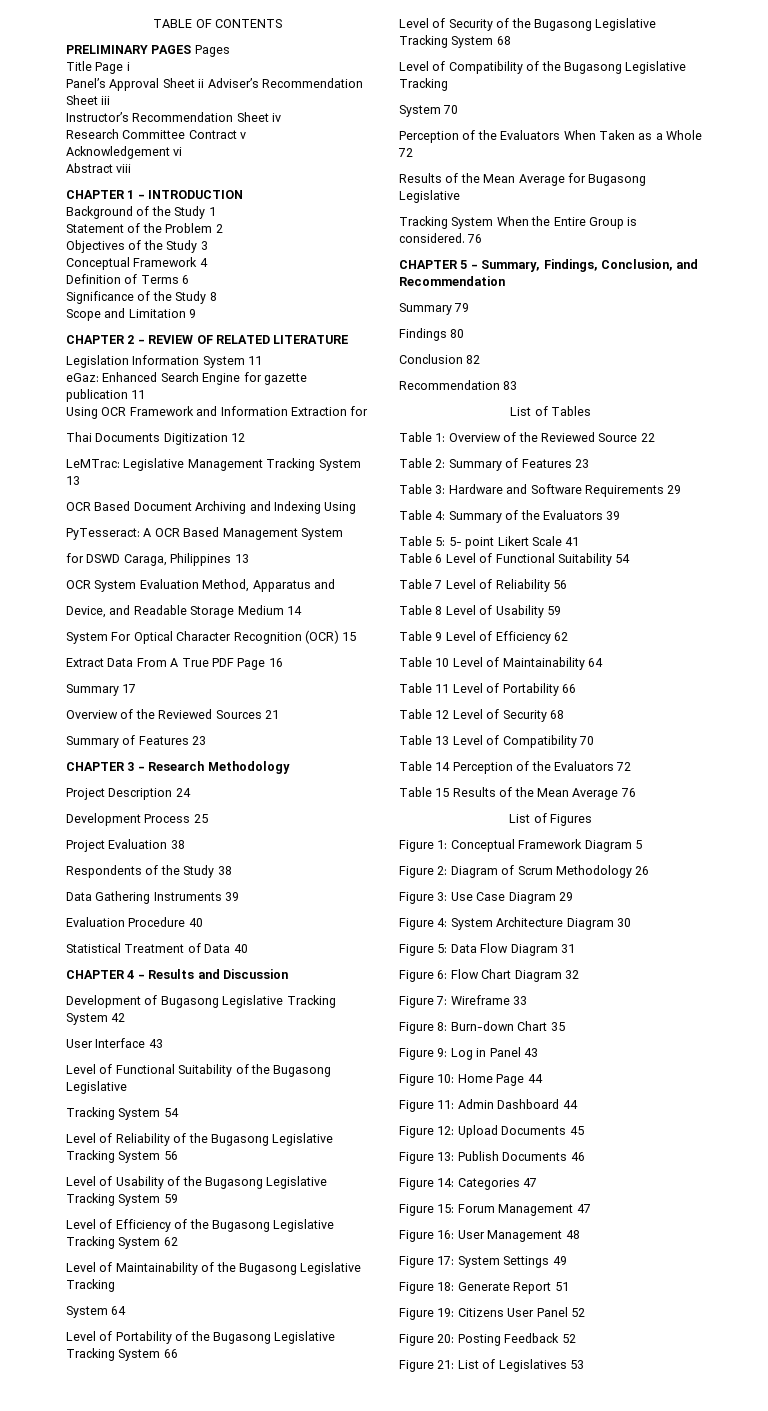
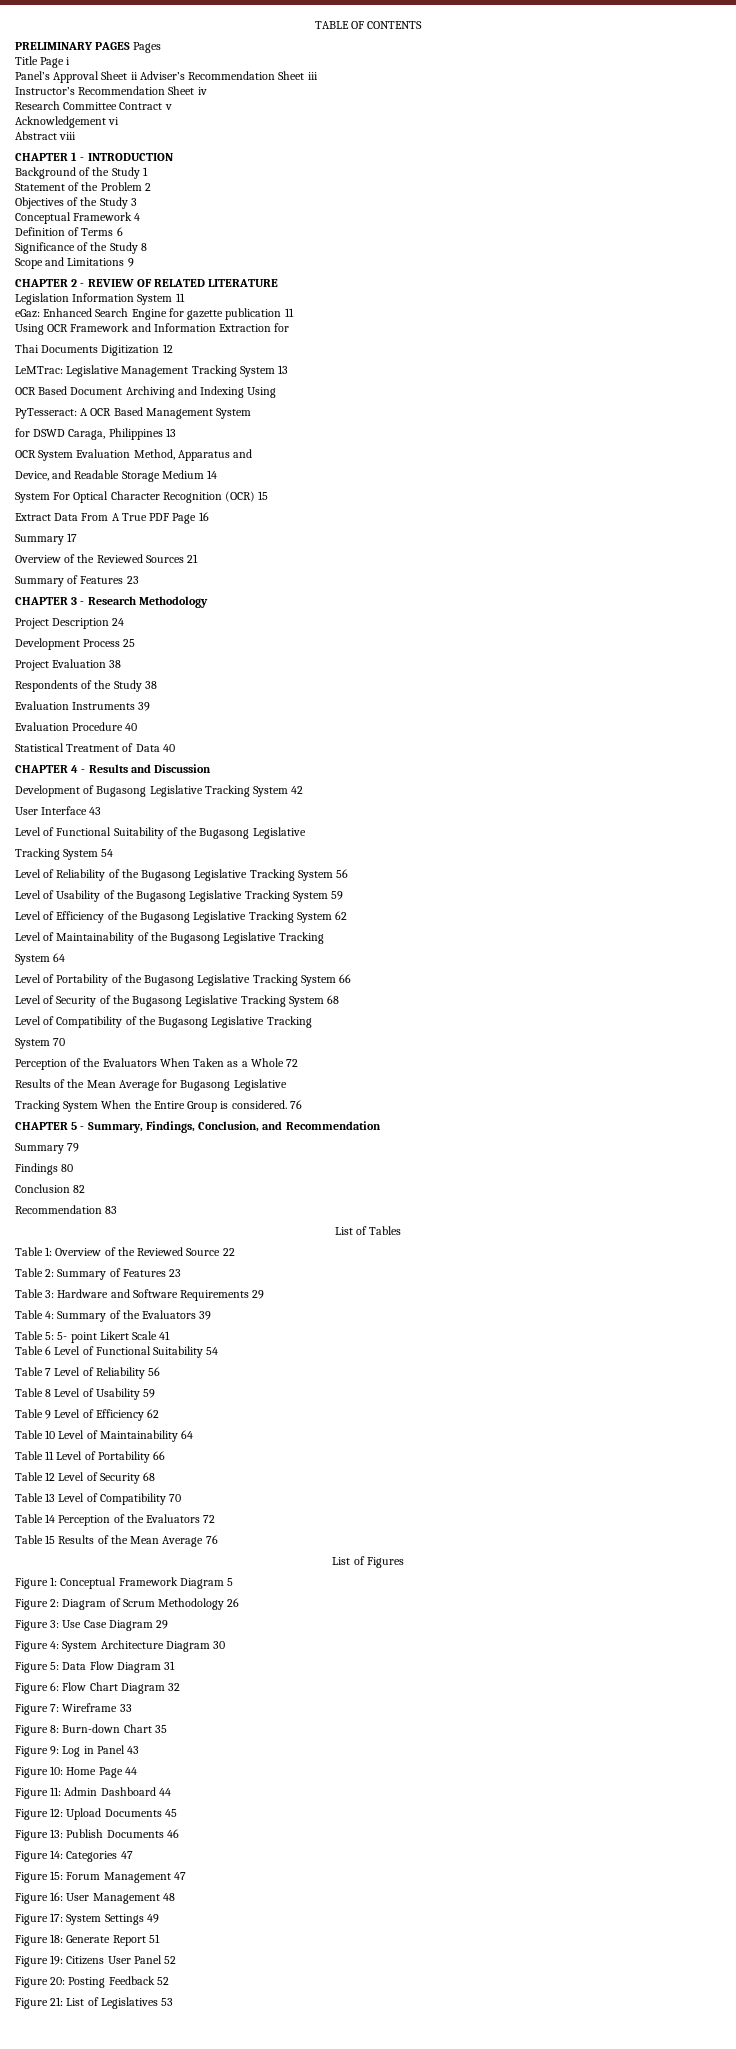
- Scope and Limitation 9
+ Scope and Limitations 9
- Data Gathering Instruments 39
+ Evaluation Instruments 39

